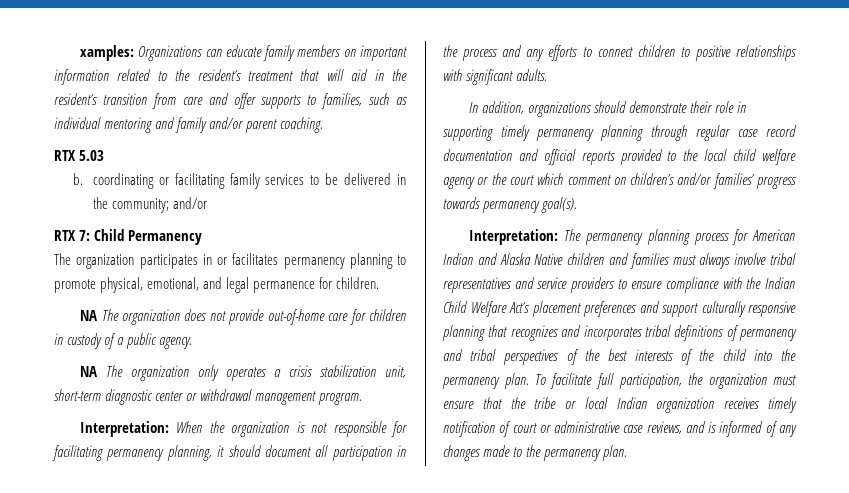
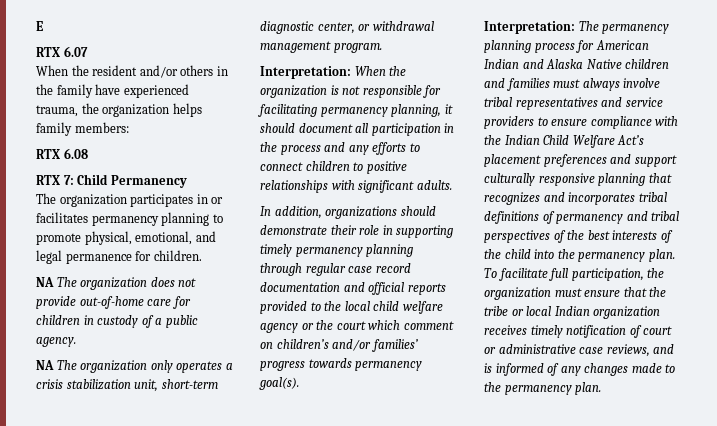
- xamples: Organizations can educate family members on important information related to the resident’s treatment that will aid in the resident’s transition from care and offer supports to families, such as individual mentoring and family and/or parent coaching.
- RTX 5.03
- b. coordinating or facilitating family services to be delivered in the community; and/or
+ E
+ RTX 6.07
+ When the resident and/or others in the family have experienced trauma, the organization helps family members:
+ RTX 6.08
- NA The organization only operates a crisis stabilization unit, short-term diagnostic center or withdrawal management program.
+ NA The organization only operates a crisis stabilization unit, short-term diagnostic center, or withdrawal management program.

